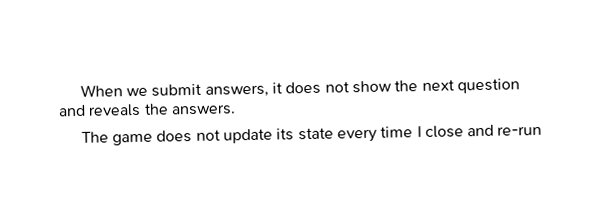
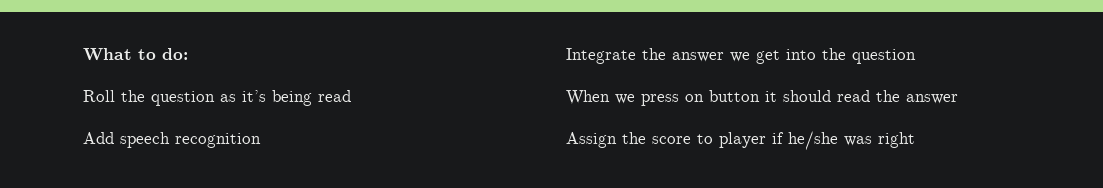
- When we submit answers, it does not show the next question and reveals the answers.
- The game does not update its state every time I close and re-run
+ What to do:
+ Roll the question as it’s being read
+ Add speech recognition
+ Integrate the answer we get into the question
+ When we press on button it should read the answer
+ Assign the score to player if he/she was right

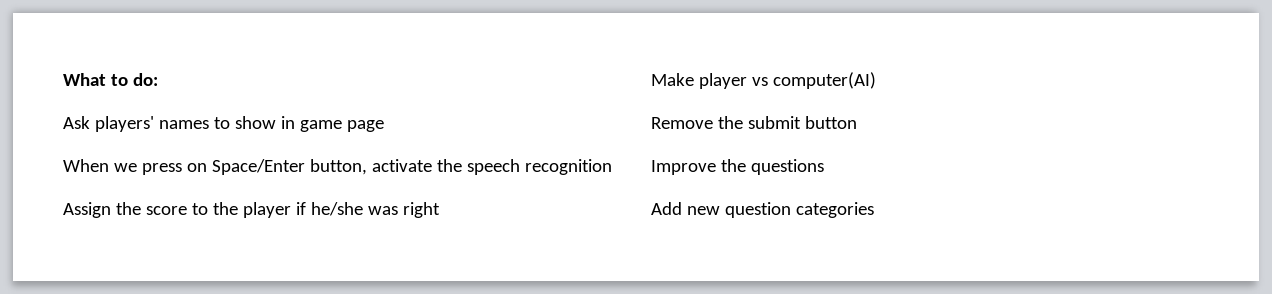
- Roll the question as it’s being read
- Add speech recognition
- Integrate the answer we get into the question
- When we press on button it should read the answer
+ Ask players' names to show in game page
+ When we press on Space/Enter button, activate the speech recognition
- Assign the score to player if he/she was right
+ Assign the score to the player if he/she was right
+ Make player vs computer(AI)
+ Remove the submit button
+ Improve the questions
+ Add new question categories

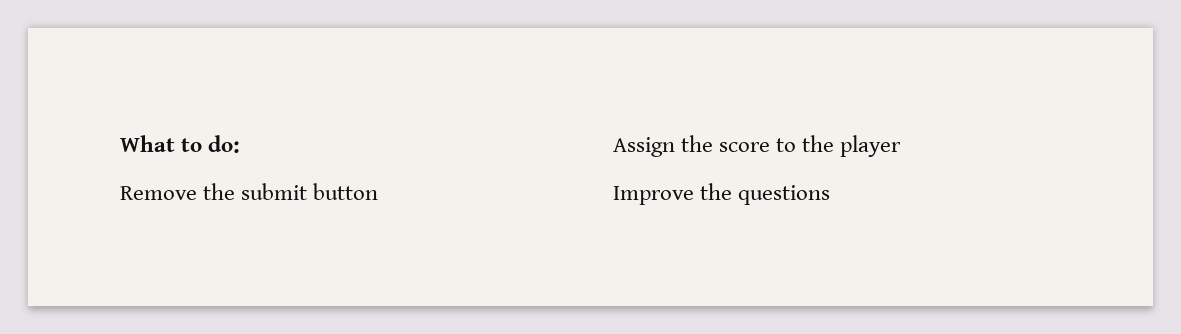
- Ask players' names to show in game page
- When we press on Space/Enter button, activate the speech recognition
+ Remove the submit button
- Assign the score to the player if he/she was right
- Make player vs computer(AI)
- Remove the submit button
+ Assign the score to the player
- Add new question categories

